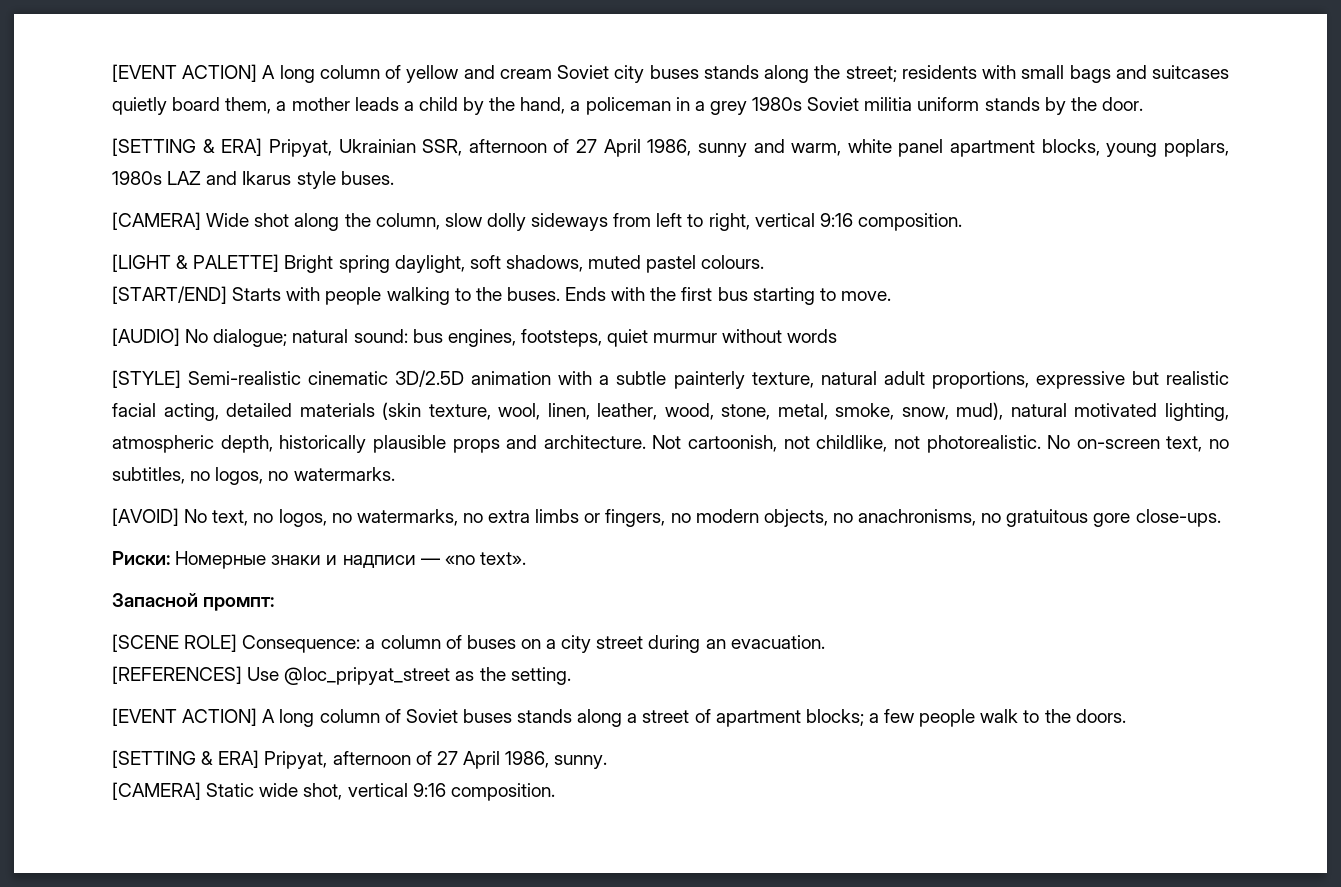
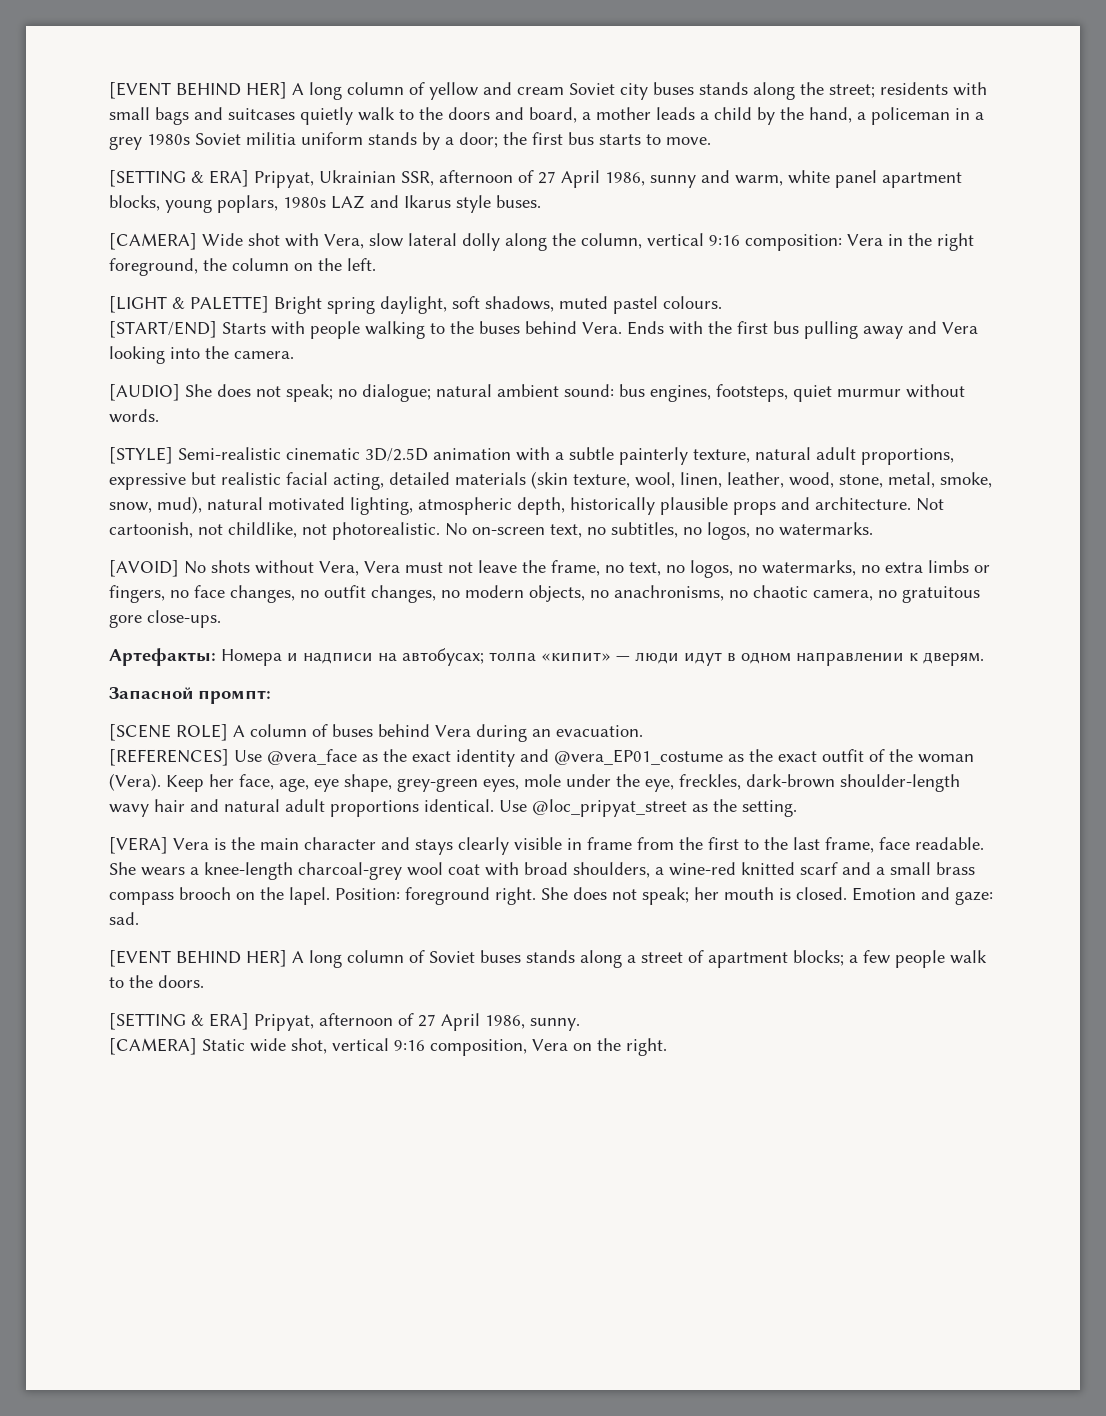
- [EVENT ACTION] A long column of yellow and cream Soviet city buses stands along the street; residents with small bags and suitcases quietly board them, a mother leads a child by the hand, a policeman in a grey 1980s Soviet militia uniform stands by the door.
+ [EVENT BEHIND HER] A long column of yellow and cream Soviet city buses stands along the street; residents with small bags and suitcases quietly walk to the doors and board, a mother leads a child by the hand, a policeman in a grey 1980s Soviet militia uniform stands by a door; the first bus starts to move.
- [CAMERA] Wide shot along the column, slow dolly sideways from left to right, vertical 9:16 composition.
+ [CAMERA] Wide shot with Vera, slow lateral dolly along the column, vertical 9:16 composition: Vera in the right foreground, the column on the left.
- [START/END] Starts with people walking to the buses.
+ [START/END] Starts with people walking to the buses behind Vera.
- Ends with the first bus starting to move.
- [AUDIO] No dialogue; natural sound: bus engines, footsteps, quiet murmur without words
+ Ends with the first bus pulling away and Vera looking into the camera.
+ [AUDIO] She does not speak; no dialogue; natural ambient sound: bus engines, footsteps, quiet murmur without words.
- [AVOID] No text, no logos, no watermarks, no extra limbs or fingers, no modern objects, no anachronisms, no gratuitous gore close-ups.
+ [AVOID] No shots without Vera, Vera must not leave the frame, no text, no logos, no watermarks, no extra limbs or fingers, no face changes, no outfit changes, no modern objects, no anachronisms, no chaotic camera, no gratuitous gore close-ups.
- Риски: Номерные знаки и надписи — «no text».
+ Артефакты: Номера и надписи на автобусах; толпа «кипит» — люди идут в одном направлении к дверям.
- [SCENE ROLE] Consequence: a column of buses on a city street during an evacuation.
+ [SCENE ROLE] A column of buses behind Vera during an evacuation.
- [REFERENCES] Use @loc_pripyat_street as the setting.
- [EVENT ACTION] A long column of Soviet buses stands along a street of apartment blocks; a few people walk to the doors.
+ [REFERENCES] Use @vera_face as the exact identity and @vera_EP01_costume as the exact outfit of the woman (Vera). Keep her face, age, eye shape, grey-green eyes, mole under the eye, freckles, dark-brown shoulder-length wavy hair and natural adult proportions identical. Use @loc_pripyat_street as the setting.
+ [VERA] Vera is the main character and stays clearly visible in frame from the first to the last frame, face readable. She wears a knee-length charcoal-grey wool coat with broad shoulders, a wine-red knitted scarf and a small brass compass brooch on the lapel. Position: foreground right. She does not speak; her mouth is closed. Emotion and gaze: sad.
+ [EVENT BEHIND HER] A long column of Soviet buses stands along a street of apartment blocks; a few people walk to the doors.
- [CAMERA] Static wide shot, vertical 9:16 composition.
+ [CAMERA] Static wide shot, vertical 9:16 composition, Vera on the right.

